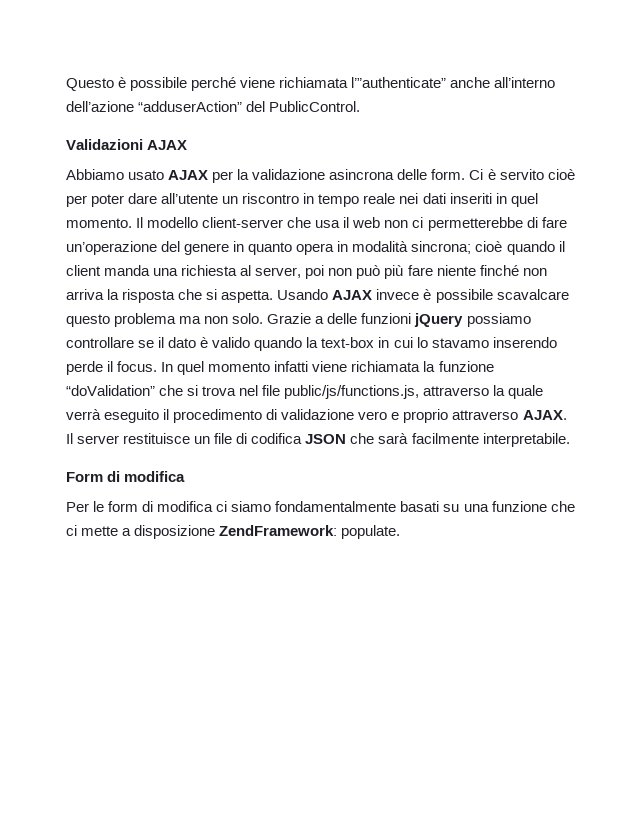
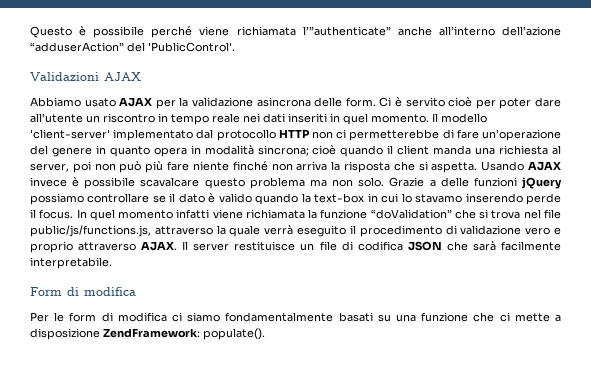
- Questo è possibile perché viene richiamata l’”authenticate” anche all’interno dell’azione “adduserAction” del PublicControl.
+ Questo è possibile perché viene richiamata l’”authenticate” anche all’interno dell’azione “adduserAction” del 'PublicControl'.
- Il modello client-server che usa il web non ci permetterebbe di fare un’operazione del genere in quanto opera in modalità sincrona; cioè quando il client manda una richiesta al server, poi non può più fare niente finché non arriva la risposta che si aspetta.
+ Il modello 'client-server' implementato dal protocollo HTTP non ci permetterebbe di fare un’operazione del genere in quanto opera in modalità sincrona; cioè quando il client manda una richiesta al server, poi non può più fare niente finché non arriva la risposta che si aspetta.
- Per le form di modifica ci siamo fondamentalmente basati su una funzione che ci mette a disposizione ZendFramework: populate.
+ Per le form di modifica ci siamo fondamentalmente basati su una funzione che ci mette a disposizione ZendFramework: populate().

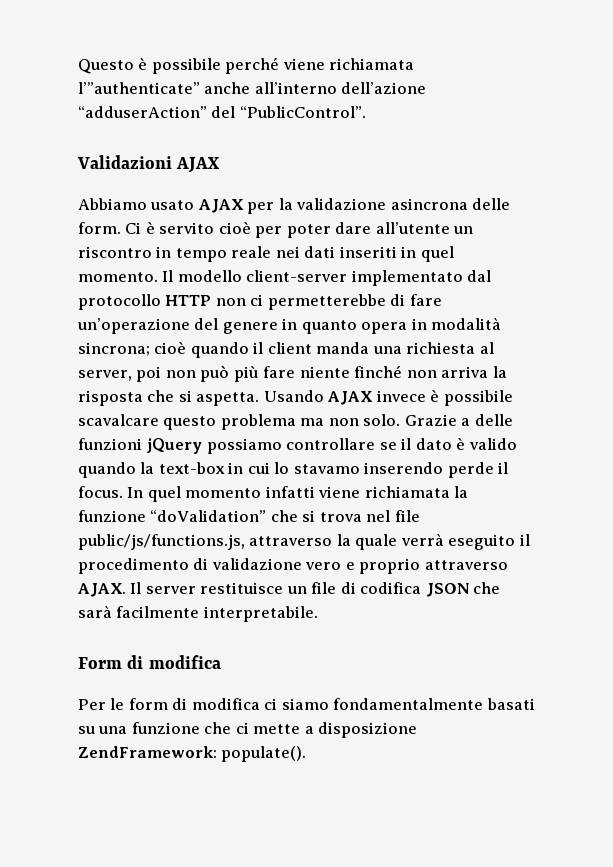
- Questo è possibile perché viene richiamata l’”authenticate” anche all’interno dell’azione “adduserAction” del 'PublicControl'.
+ Questo è possibile perché viene richiamata l’”authenticate” anche all’interno dell’azione “adduserAction” del “PublicControl”.
- Il modello 'client-server' implementato dal protocollo HTTP non ci permetterebbe di fare un’operazione del genere in quanto opera in modalità sincrona; cioè quando il client manda una richiesta al server, poi non può più fare niente finché non arriva la risposta che si aspetta.
+ Il modello client-server implementato dal protocollo HTTP non ci permetterebbe di fare un’operazione del genere in quanto opera in modalità sincrona; cioè quando il client manda una richiesta al server, poi non può più fare niente finché non arriva la risposta che si aspetta.

